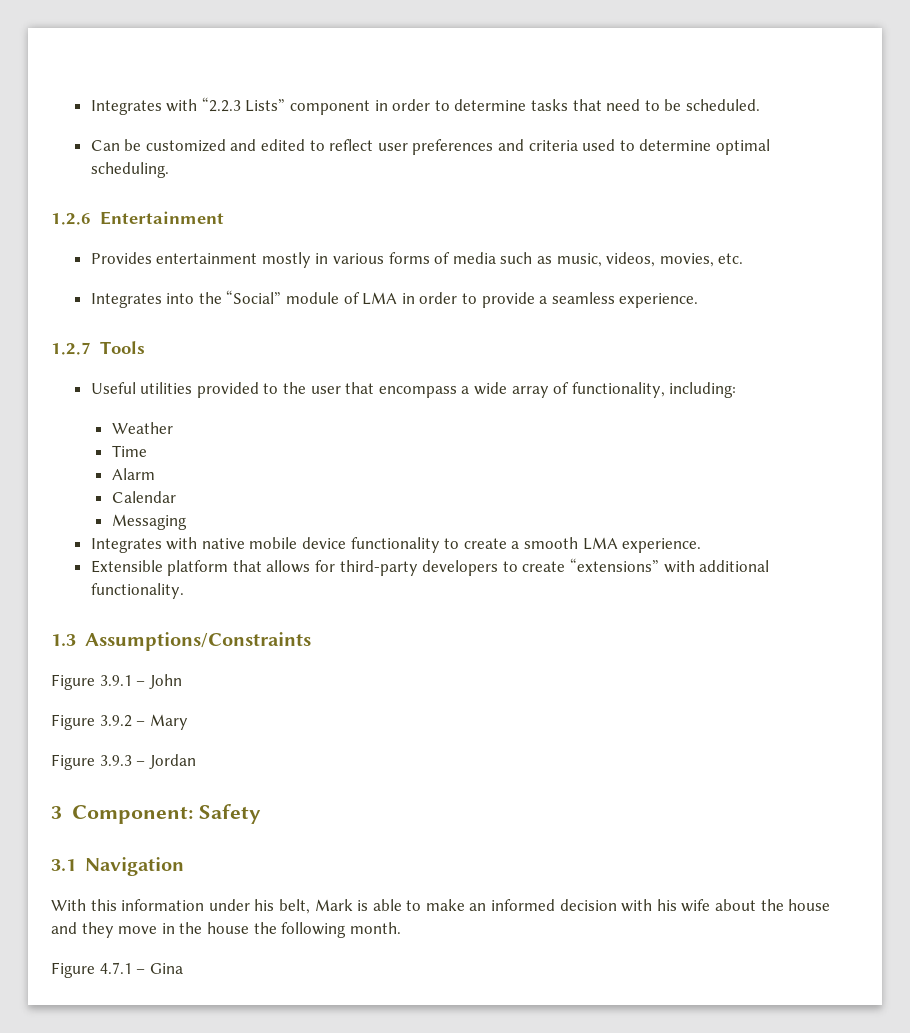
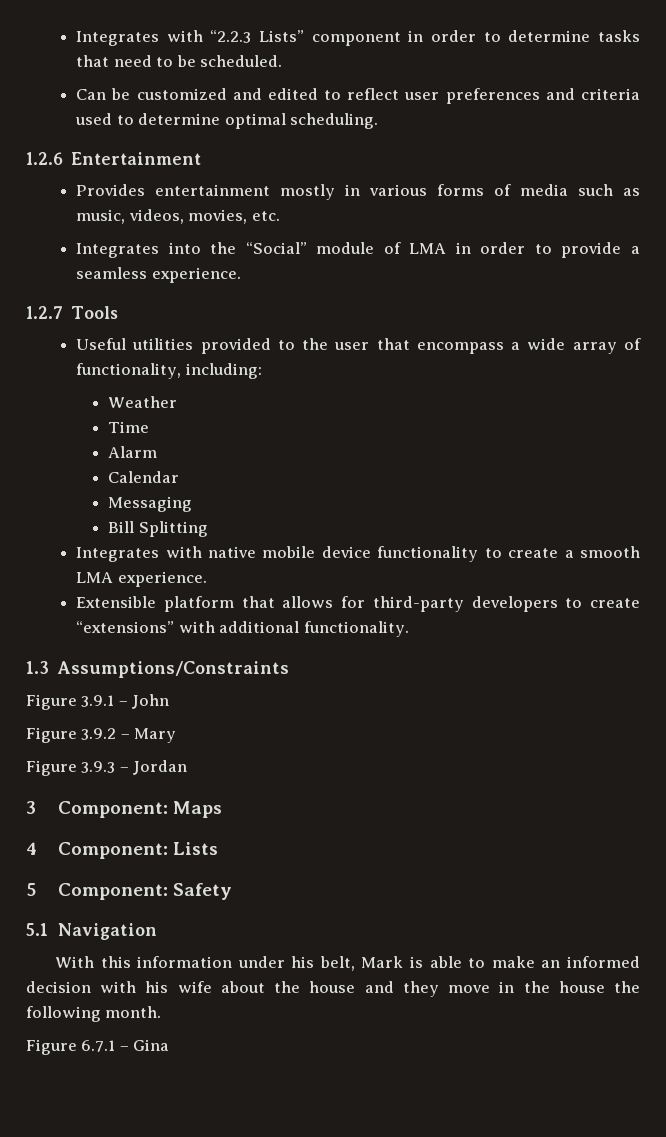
+ Bill Splitting
- 3 Component: Safety
+ 3 Component: Maps
+ 4 Component: Lists
+ 5 Component: Safety
- 3.1 Navigation
+ 5.1 Navigation
- Figure 4.7.1 – Gina
+ Figure 6.7.1 – Gina

